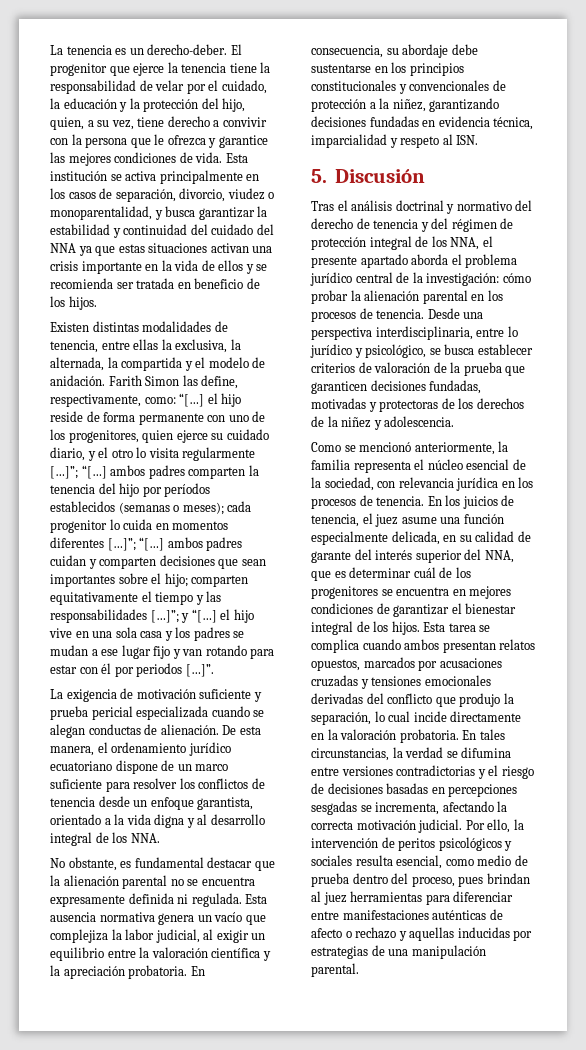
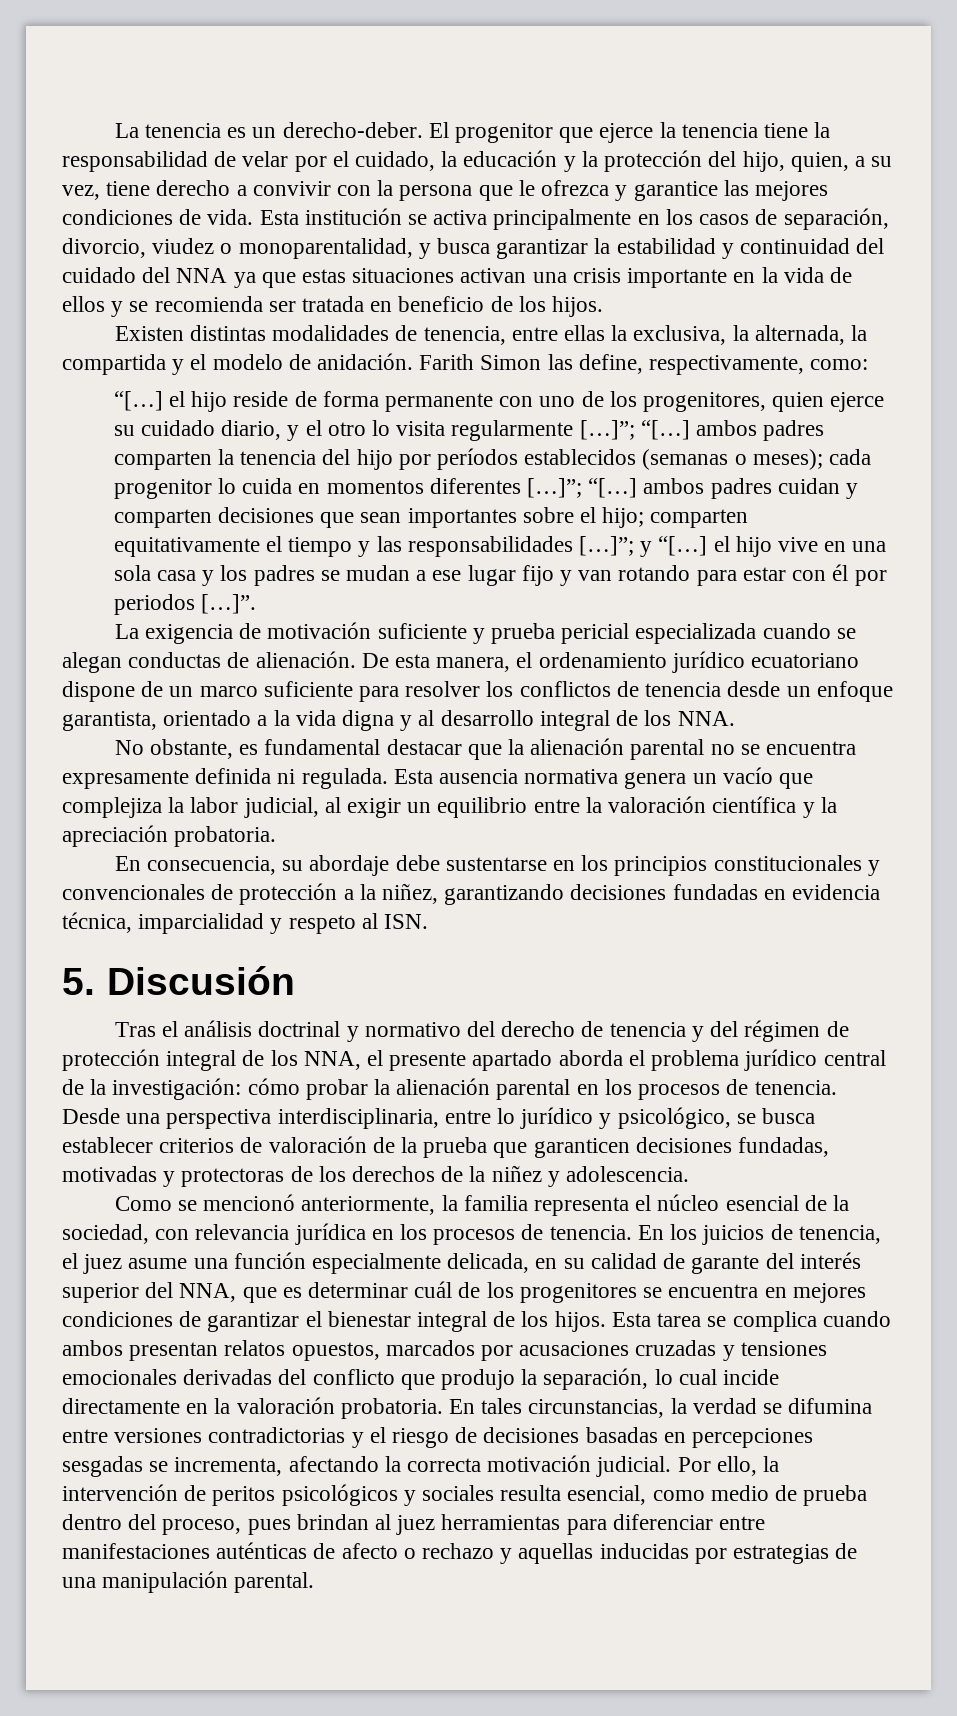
- Farith Simon las define, respectivamente, como: “[…] el hijo reside de forma permanente con uno de los progenitores, quien ejerce su cuidado diario, y el otro lo visita regularmente […]”;
+ Farith Simon las define, respectivamente, como:
+ “[…] el hijo reside de forma permanente con uno de los progenitores, quien ejerce su cuidado diario, y el otro lo visita regularmente […]”;
- Esta ausencia normativa genera un vacío que complejiza la labor judicial, al exigir un equilibrio entre la valoración científica y la apreciación probatoria. En consecuencia, su abordaje debe sustentarse en los principios constitucionales y convencionales de protección a la niñez, garantizando decisiones fundadas en evidencia técnica, imparcialidad y respeto al ISN.
+ Esta ausencia normativa genera un vacío que complejiza la labor judicial, al exigir un equilibrio entre la valoración científica y la apreciación probatoria.
+ En consecuencia, su abordaje debe sustentarse en los principios constitucionales y convencionales de protección a la niñez, garantizando decisiones fundadas en evidencia técnica, imparcialidad y respeto al ISN.

